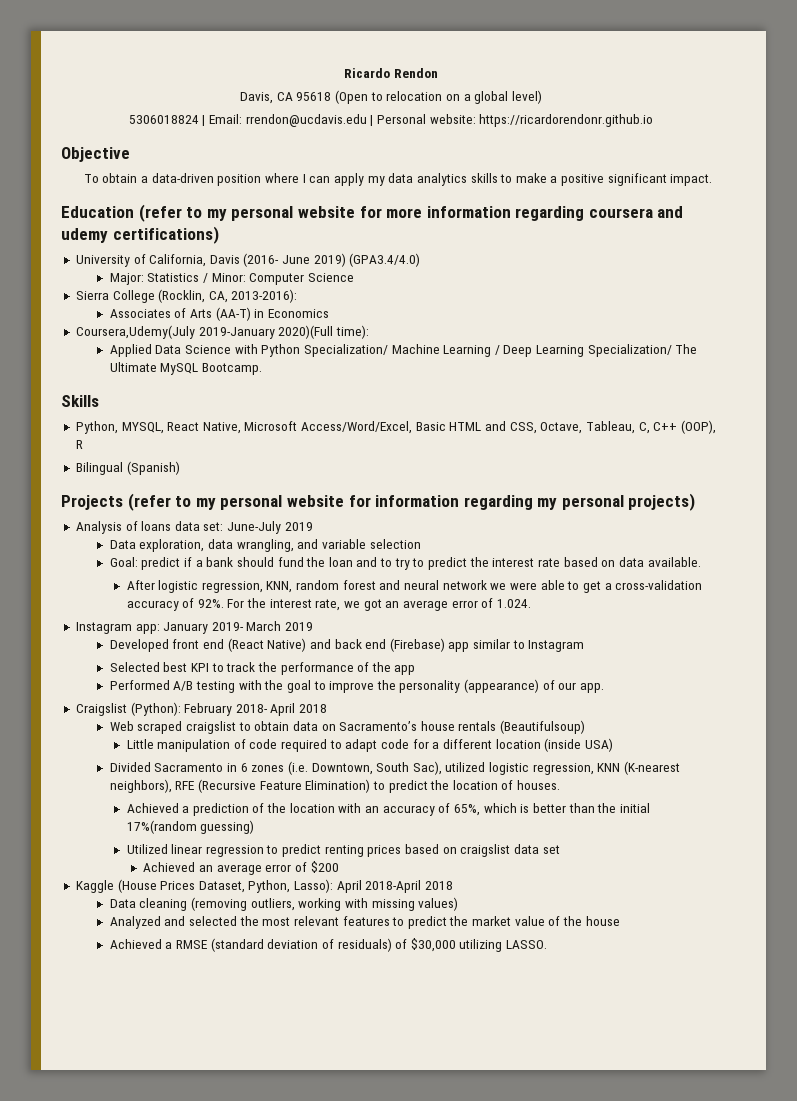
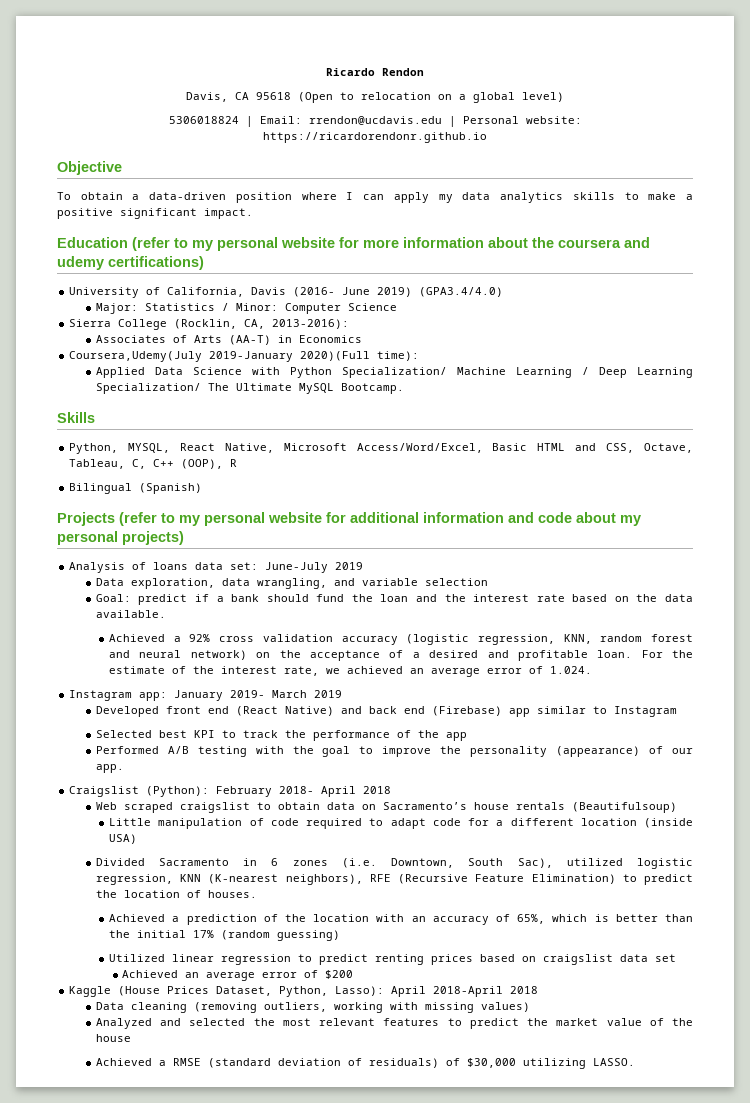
- Education (refer to my personal website for more information regarding coursera and udemy certifications)
+ Education (refer to my personal website for more information about the coursera and udemy certifications)
- Projects (refer to my personal website for information regarding my personal projects)
+ Projects (refer to my personal website for additional information and code about my personal projects)
- Goal: predict if a bank should fund the loan and to try to predict the interest rate based on data available.
+ Goal: predict if a bank should fund the loan and the interest rate based on the data available.
- After logistic regression, KNN, random forest and neural network we were able to get a cross-validation accuracy of 92%. For the interest rate, we got an average error of 1.024.
+ Achieved a 92% cross validation accuracy (logistic regression, KNN, random forest and neural network) on the acceptance of a desired and profitable loan. For the estimate of the interest rate, we achieved an average error of 1.024.
- Achieved a prediction of the location with an accuracy of 65%, which is better than the initial 17%(random guessing)
+ Achieved a prediction of the location with an accuracy of 65%, which is better than the initial 17% (random guessing)

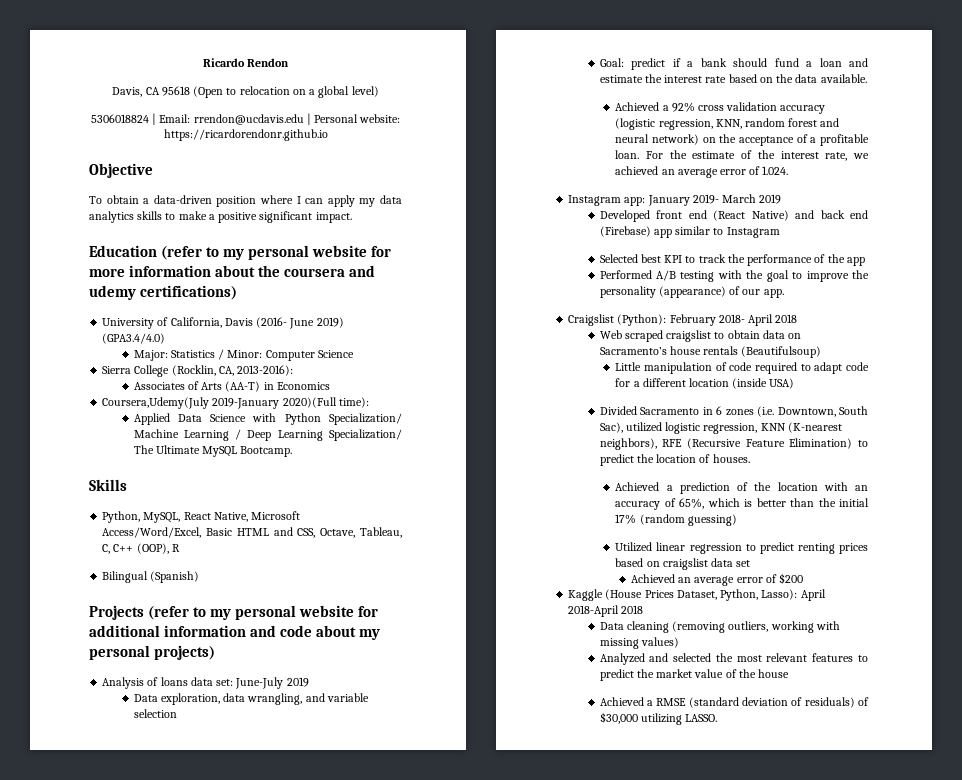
- Python, MYSQL, React Native, Microsoft Access/Word/Excel, Basic HTML and CSS, Octave, Tableau, C, C++ (OOP), R
+ Python, MySQL, React Native, Microsoft Access/Word/Excel, Basic HTML and CSS, Octave, Tableau, C, C++ (OOP), R
- Goal: predict if a bank should fund the loan and the interest rate based on the data available.
+ Goal: predict if a bank should fund a loan and estimate the interest rate based on the data available.
- Achieved a 92% cross validation accuracy (logistic regression, KNN, random forest and neural network) on the acceptance of a desired and profitable loan.
+ Achieved a 92% cross validation accuracy (logistic regression, KNN, random forest and neural network) on the acceptance of a profitable loan.

